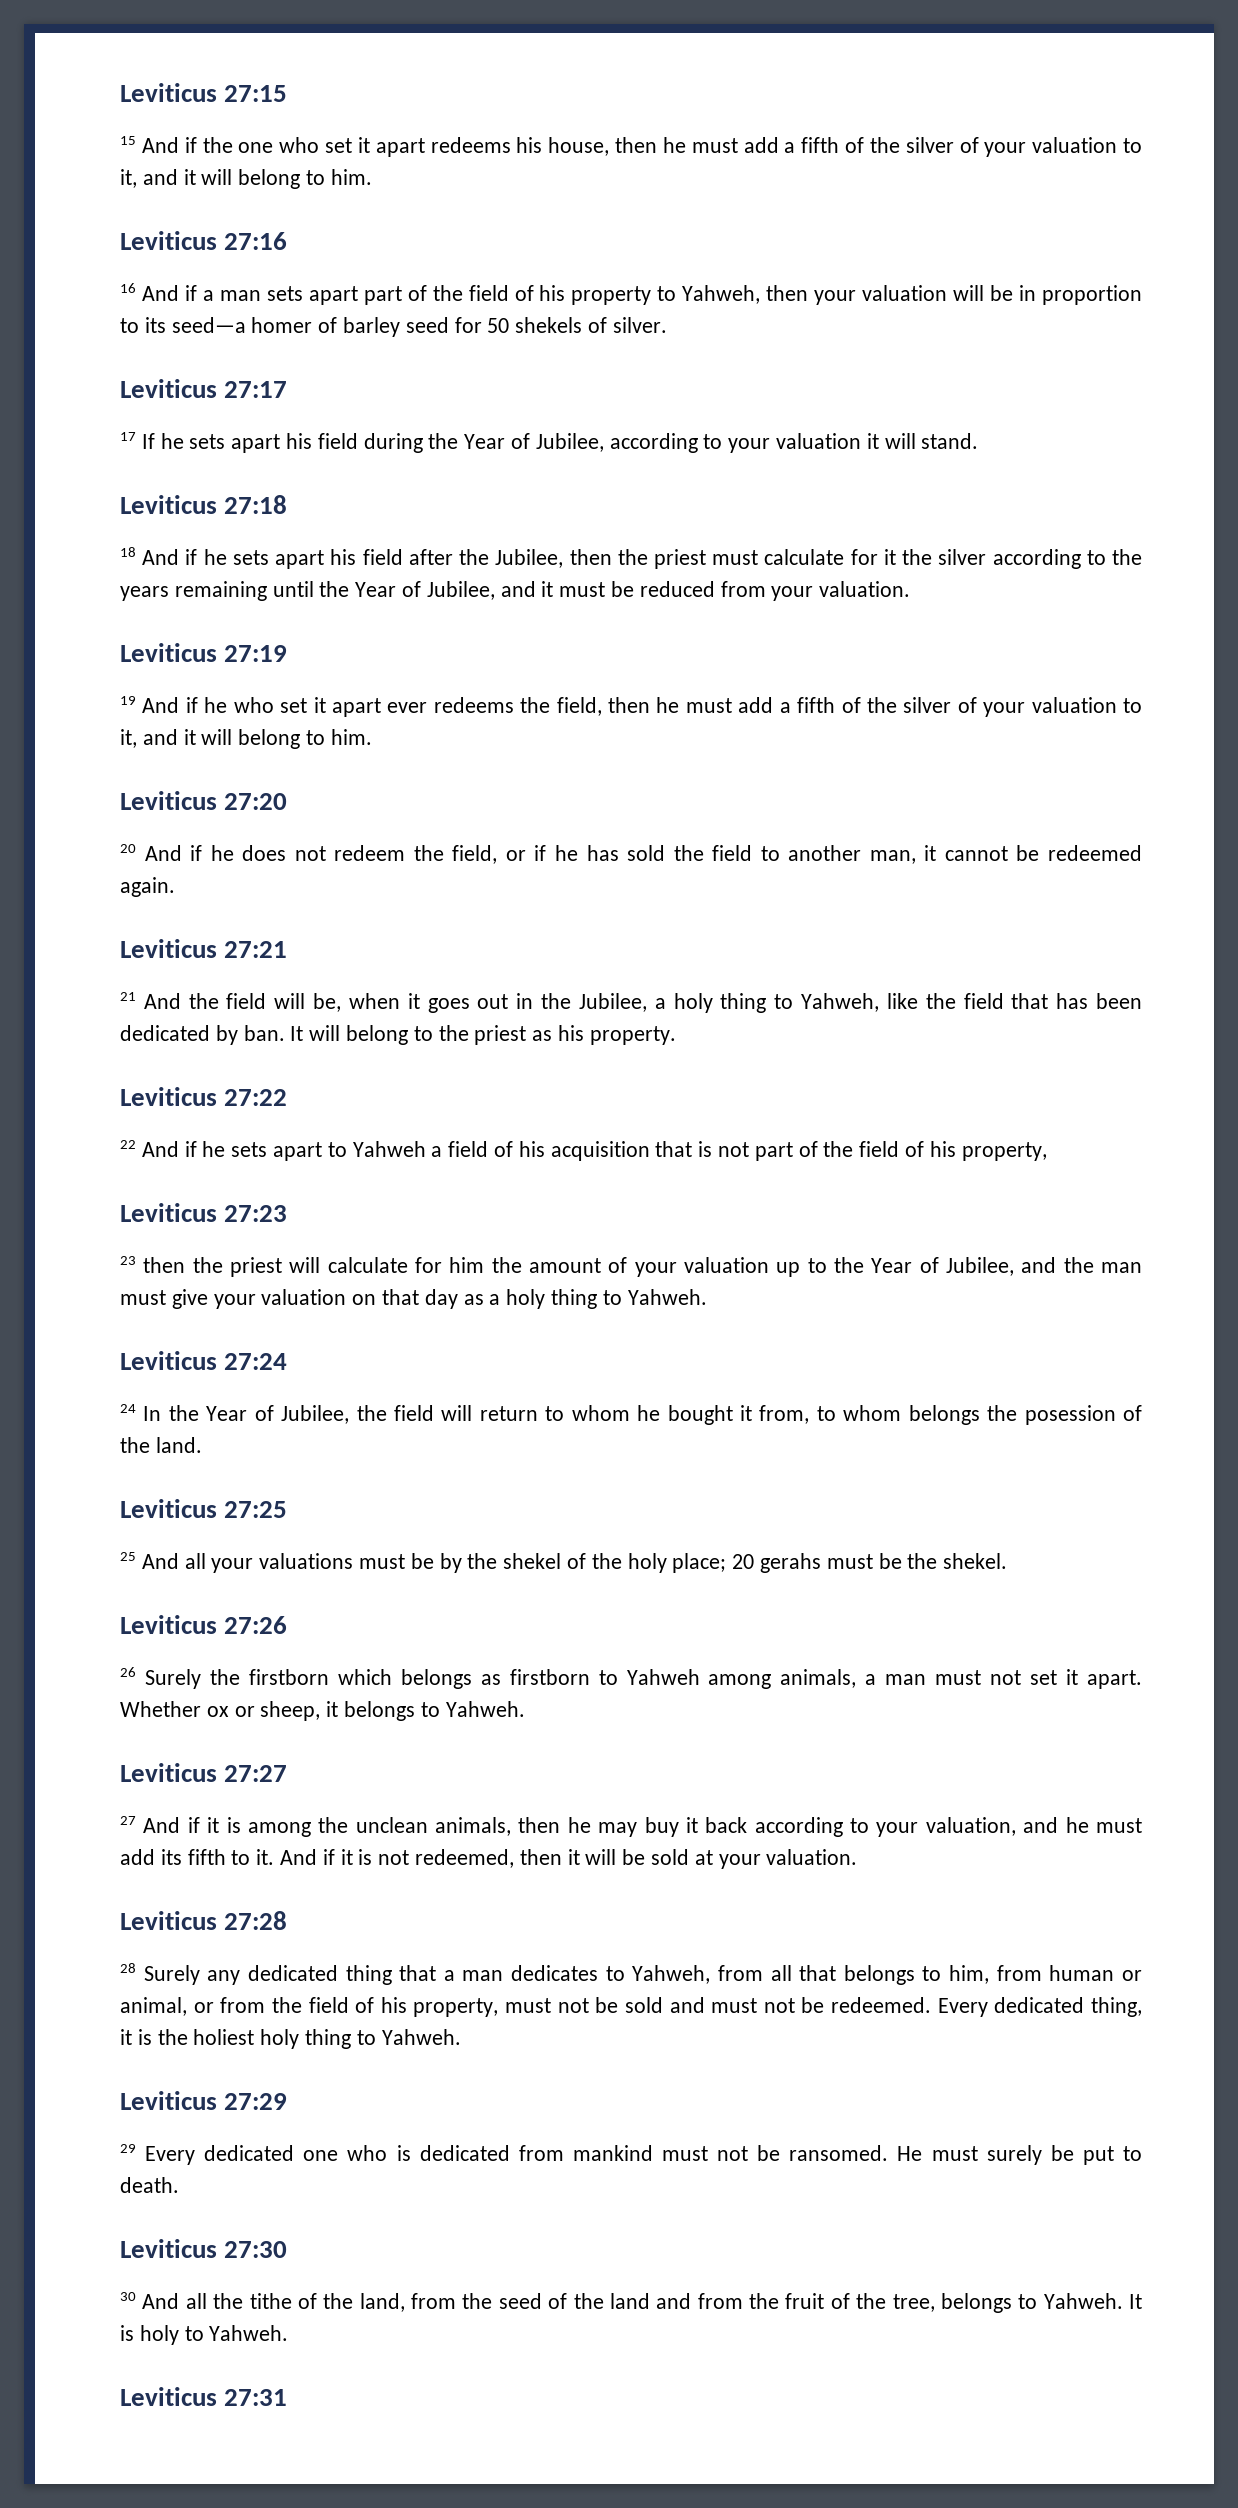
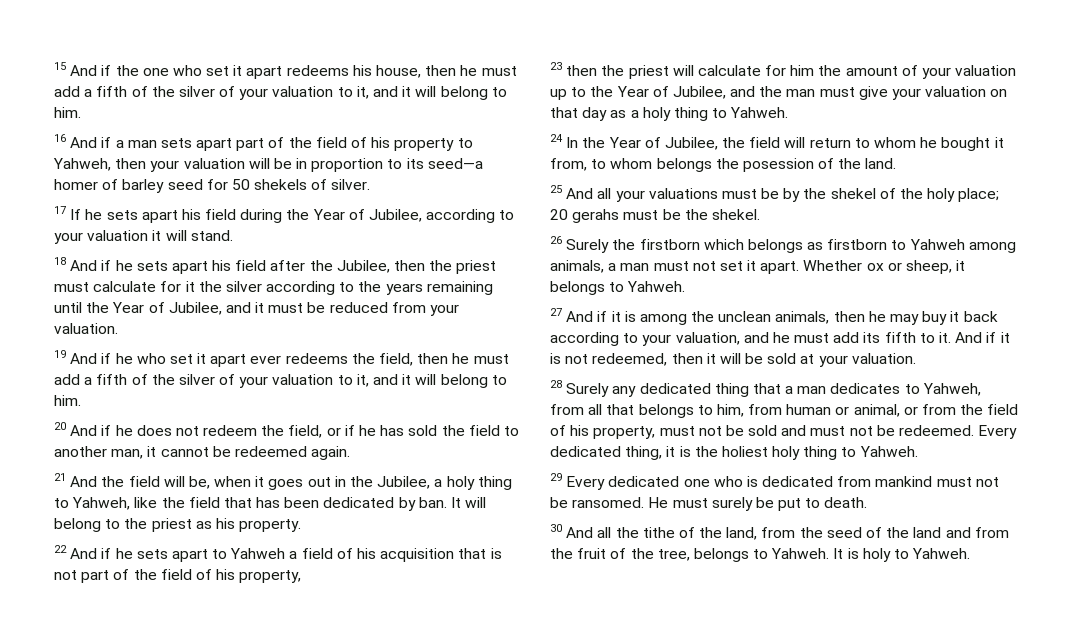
- Leviticus 27:15
- Leviticus 27:16
- Leviticus 27:17
- Leviticus 27:18
- Leviticus 27:19
- Leviticus 27:20
- Leviticus 27:21
- Leviticus 27:22
- Leviticus 27:23
- Leviticus 27:24
- Leviticus 27:25
- Leviticus 27:26
- Leviticus 27:27
- Leviticus 27:28
- Leviticus 27:29
- Leviticus 27:30
- Leviticus 27:31

